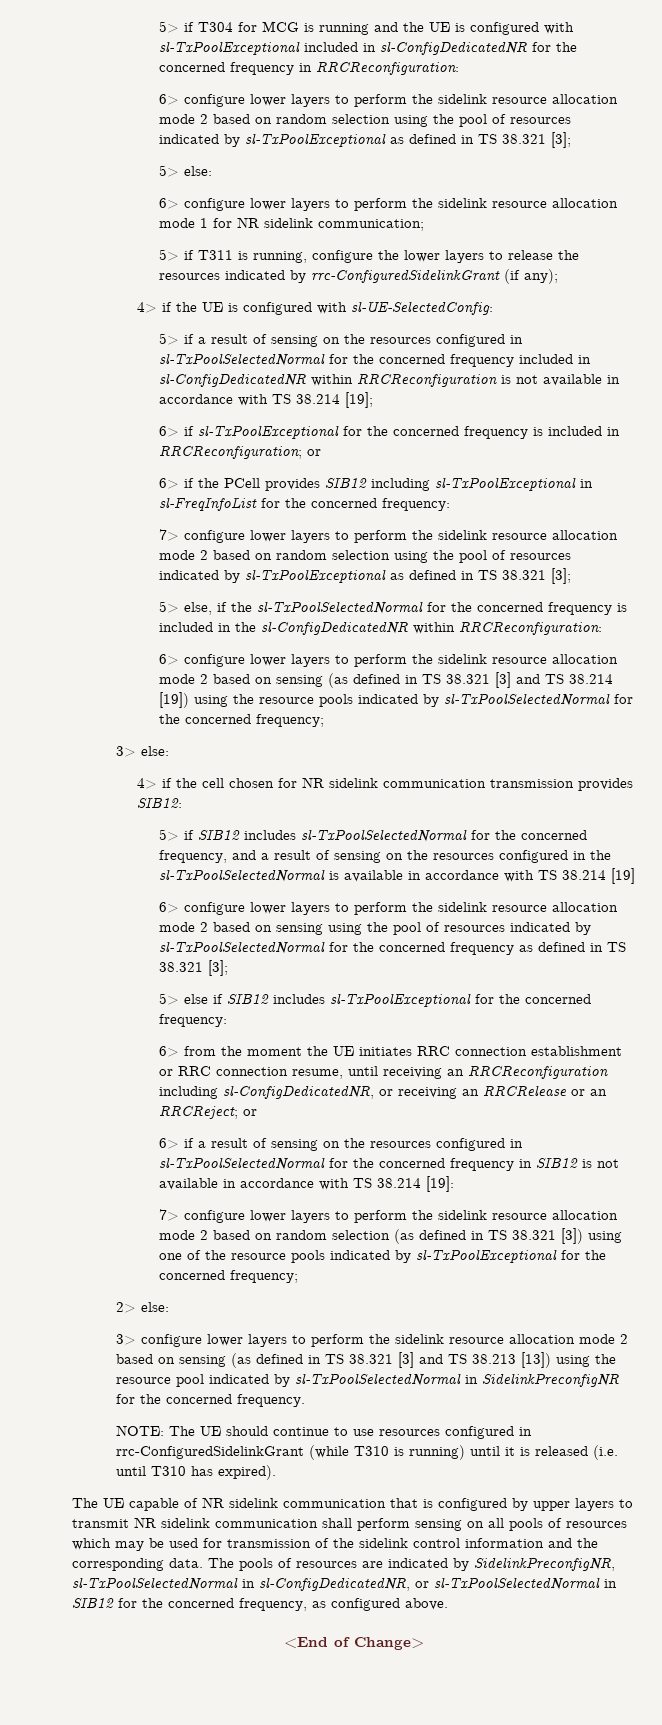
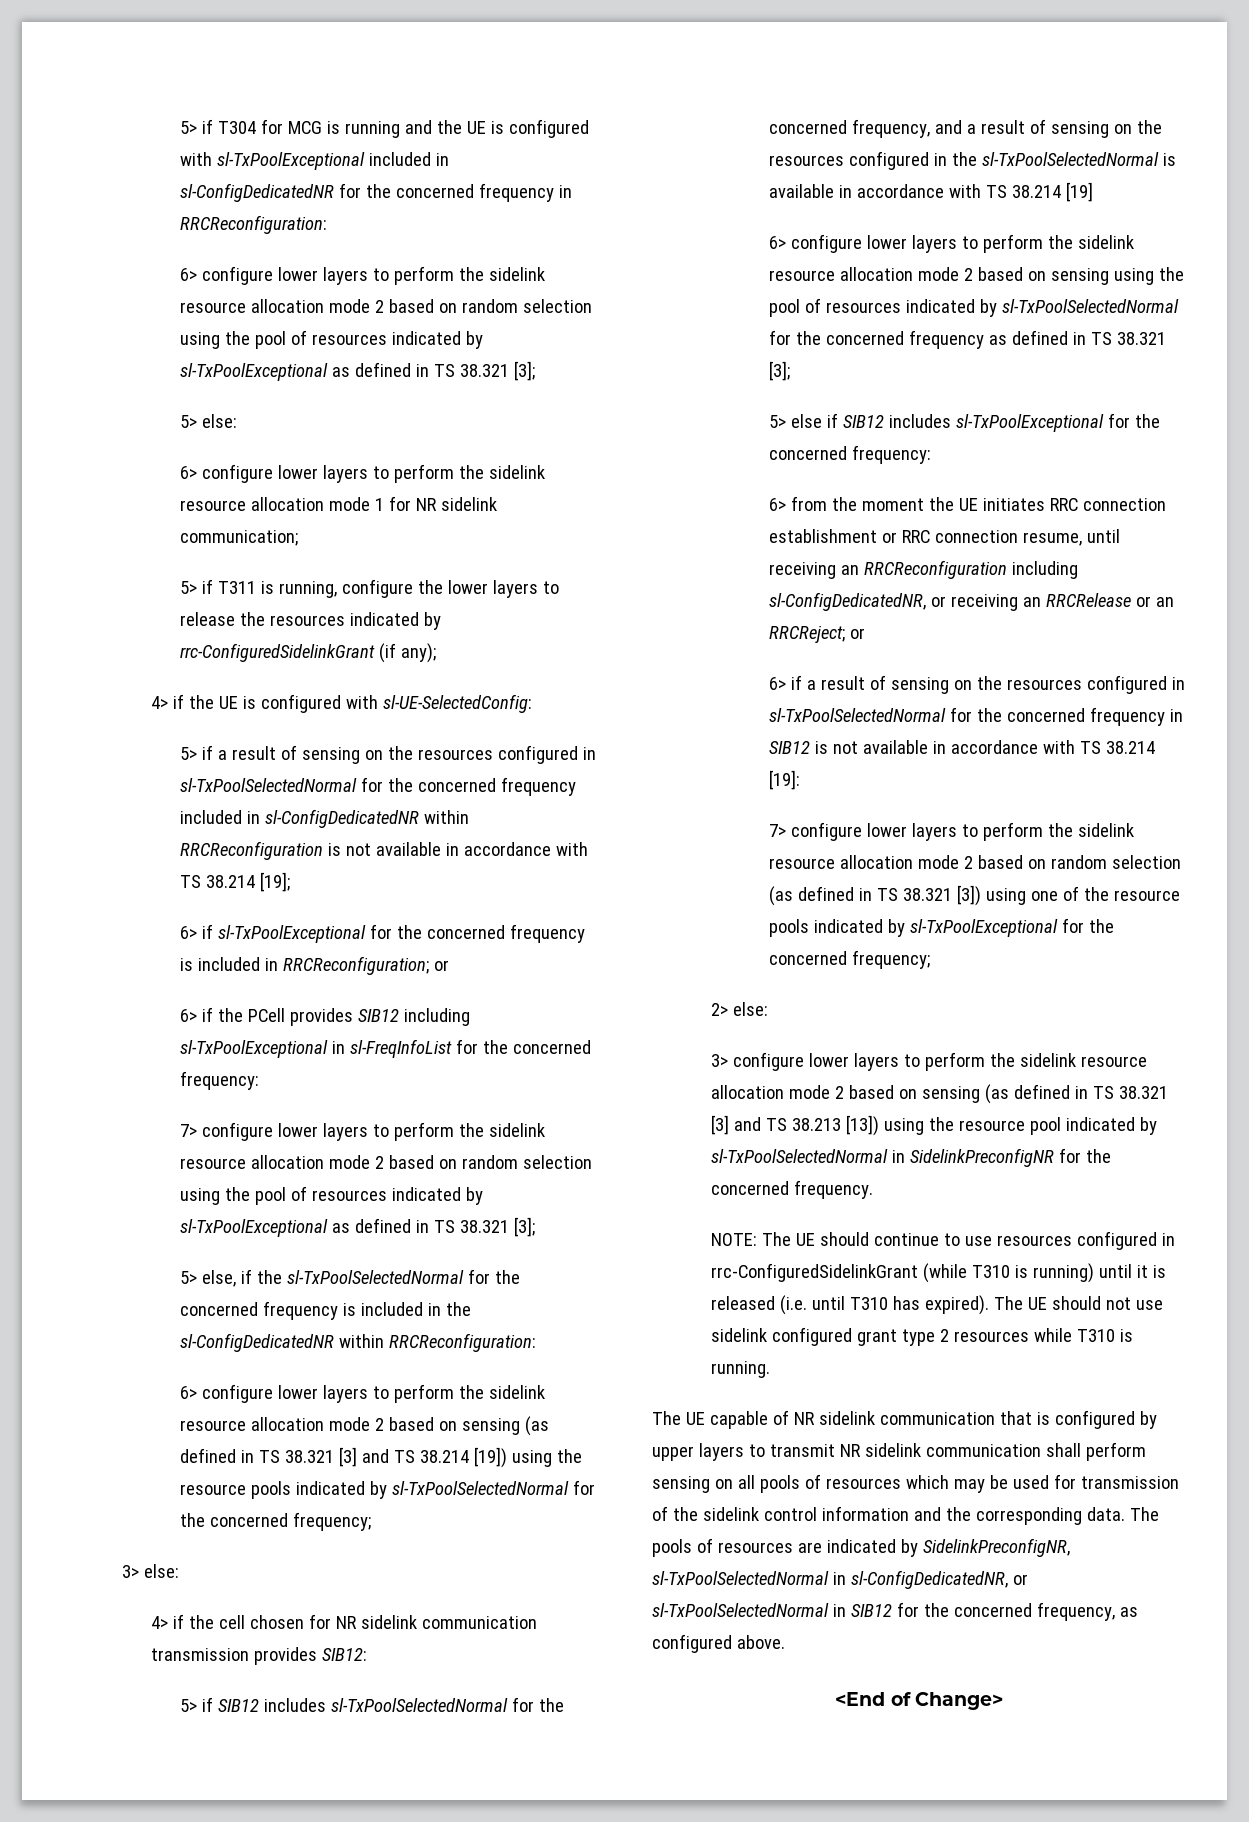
+ The UE should not use sidelink configured grant type 2 resources while T310 is running.

